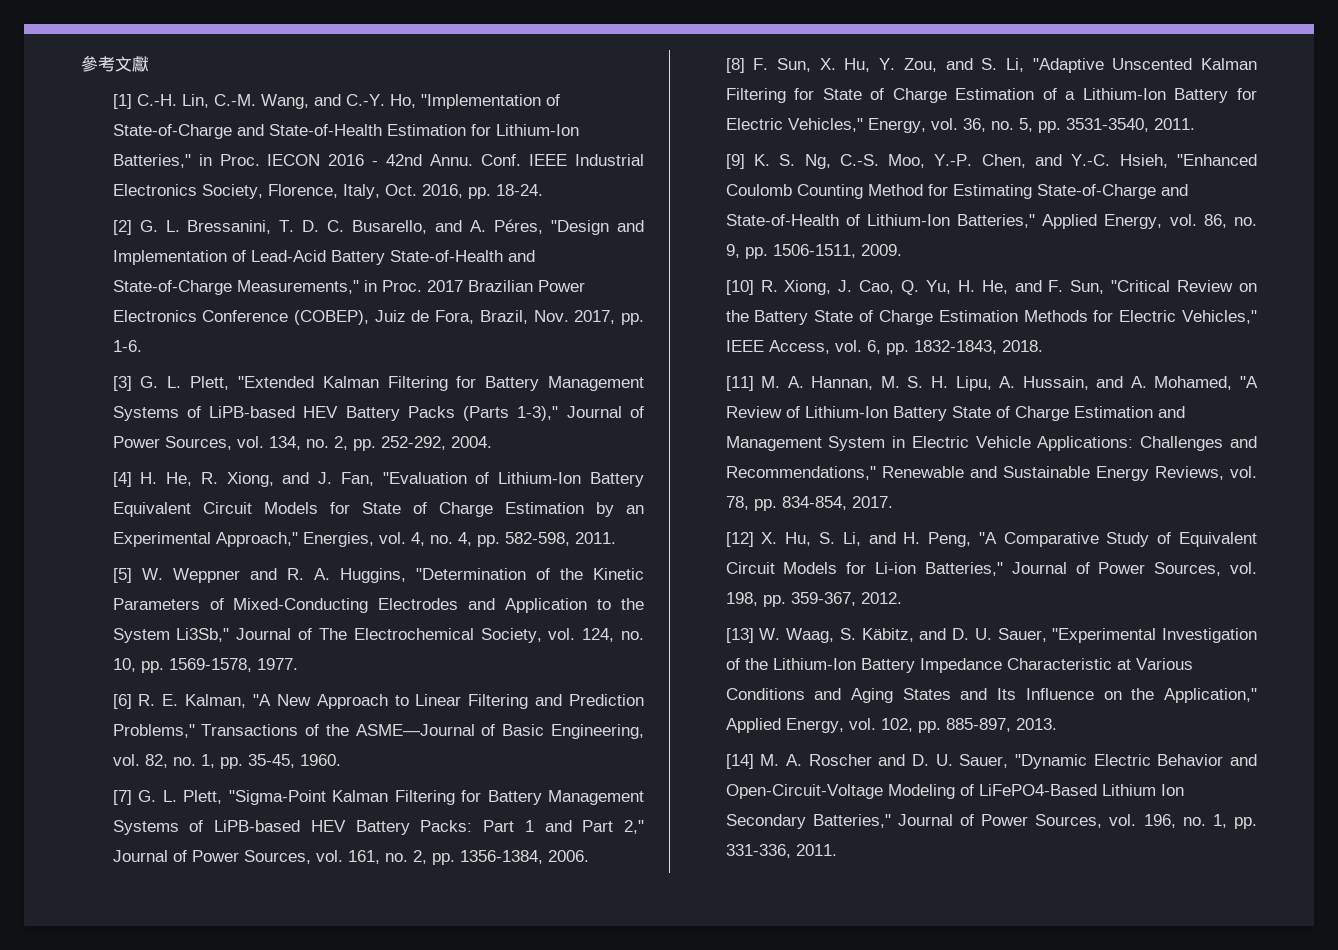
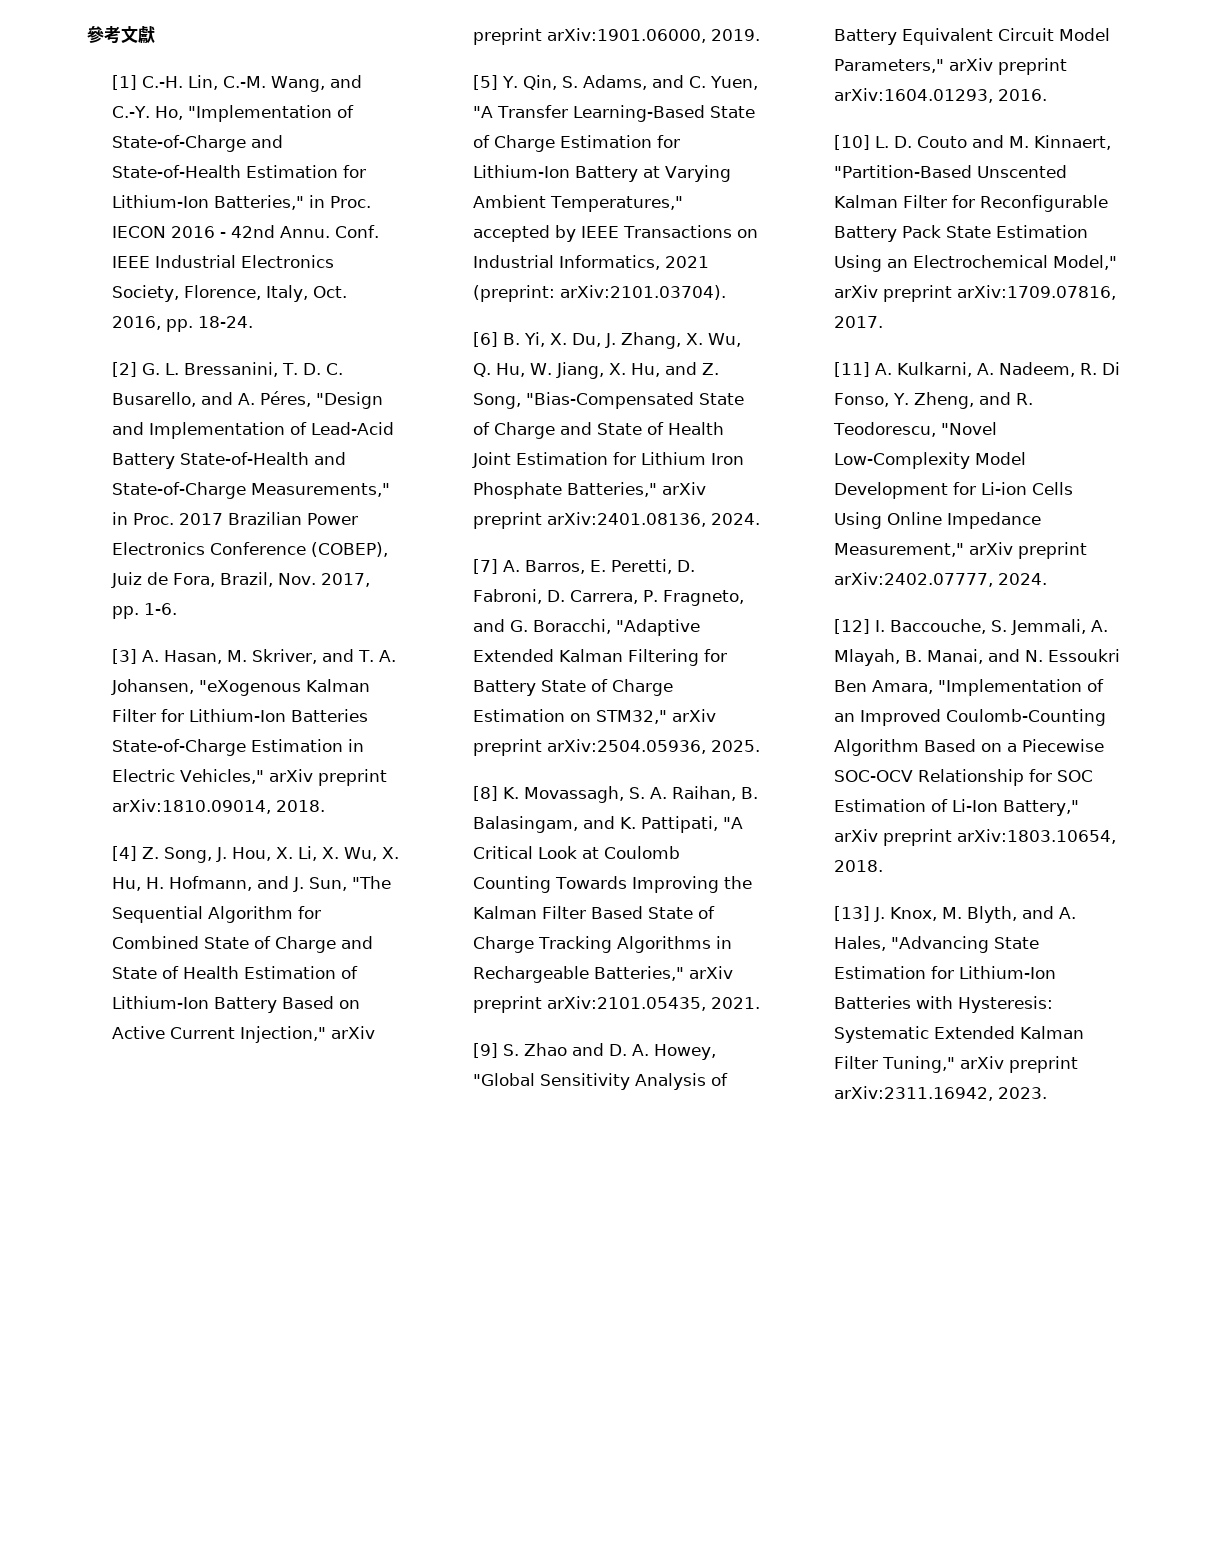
- [3] G. L. Plett, "Extended Kalman Filtering for Battery Management Systems of LiPB-based HEV Battery Packs (Parts 1-3)," Journal of Power Sources, vol. 134, no. 2, pp. 252-292, 2004.
- [4] H. He, R. Xiong, and J. Fan, "Evaluation of Lithium-Ion Battery Equivalent Circuit Models for State of Charge Estimation by an Experimental Approach," Energies, vol. 4, no. 4, pp. 582-598, 2011.
- [5] W. Weppner and R. A. Huggins, "Determination of the Kinetic Parameters of Mixed-Conducting Electrodes and Application to the System Li3Sb," Journal of The Electrochemical Society, vol. 124, no. 10, pp. 1569-1578, 1977.
- [6] R. E. Kalman, "A New Approach to Linear Filtering and Prediction Problems," Transactions of the ASME—Journal of Basic Engineering, vol. 82, no. 1, pp. 35-45, 1960.
- [7] G. L. Plett, "Sigma-Point Kalman Filtering for Battery Management Systems of LiPB-based HEV Battery Packs: Part 1 and Part 2," Journal of Power Sources, vol. 161, no. 2, pp. 1356-1384, 2006.
- [8] F. Sun, X. Hu, Y. Zou, and S. Li, "Adaptive Unscented Kalman Filtering for State of Charge Estimation of a Lithium-Ion Battery for Electric Vehicles," Energy, vol. 36, no. 5, pp. 3531-3540, 2011.
- [9] K. S. Ng, C.-S. Moo, Y.-P. Chen, and Y.-C. Hsieh, "Enhanced Coulomb Counting Method for Estimating State-of-Charge and State-of-Health of Lithium-Ion Batteries," Applied Energy, vol. 86, no. 9, pp. 1506-1511, 2009.
- [10] R. Xiong, J. Cao, Q. Yu, H. He, and F. Sun, "Critical Review on the Battery State of Charge Estimation Methods for Electric Vehicles," IEEE Access, vol. 6, pp. 1832-1843, 2018.
- [11] M. A. Hannan, M. S. H. Lipu, A. Hussain, and A. Mohamed, "A Review of Lithium-Ion Battery State of Charge Estimation and Management System in Electric Vehicle Applications: Challenges and Recommendations," Renewable and Sustainable Energy Reviews, vol. 78, pp. 834-854, 2017.
- [12] X. Hu, S. Li, and H. Peng, "A Comparative Study of Equivalent Circuit Models for Li-ion Batteries," Journal of Power Sources, vol. 198, pp. 359-367, 2012.
- [13] W. Waag, S. Käbitz, and D. U. Sauer, "Experimental Investigation of the Lithium-Ion Battery Impedance Characteristic at Various Conditions and Aging States and Its Influence on the Application," Applied Energy, vol. 102, pp. 885-897, 2013.
- [14] M. A. Roscher and D. U. Sauer, "Dynamic Electric Behavior and Open-Circuit-Voltage Modeling of LiFePO4-Based Lithium Ion Secondary Batteries," Journal of Power Sources, vol. 196, no. 1, pp. 331-336, 2011.
+ [3] A. Hasan, M. Skriver, and T. A. Johansen, "eXogenous Kalman Filter for Lithium-Ion Batteries State-of-Charge Estimation in Electric Vehicles," arXiv preprint arXiv:1810.09014, 2018.
+ [4] Z. Song, J. Hou, X. Li, X. Wu, X. Hu, H. Hofmann, and J. Sun, "The Sequential Algorithm for Combined State of Charge and State of Health Estimation of Lithium-Ion Battery Based on Active Current Injection," arXiv preprint arXiv:1901.06000, 2019.
+ [5] Y. Qin, S. Adams, and C. Yuen, "A Transfer Learning-Based State of Charge Estimation for Lithium-Ion Battery at Varying Ambient Temperatures," accepted by IEEE Transactions on Industrial Informatics, 2021 (preprint: arXiv:2101.03704).
+ [6] B. Yi, X. Du, J. Zhang, X. Wu, Q. Hu, W. Jiang, X. Hu, and Z. Song, "Bias-Compensated State of Charge and State of Health Joint Estimation for Lithium Iron Phosphate Batteries," arXiv preprint arXiv:2401.08136, 2024.
+ [7] A. Barros, E. Peretti, D. Fabroni, D. Carrera, P. Fragneto, and G. Boracchi, "Adaptive Extended Kalman Filtering for Battery State of Charge Estimation on STM32," arXiv preprint arXiv:2504.05936, 2025.
+ [8] K. Movassagh, S. A. Raihan, B. Balasingam, and K. Pattipati, "A Critical Look at Coulomb Counting Towards Improving the Kalman Filter Based State of Charge Tracking Algorithms in Rechargeable Batteries," arXiv preprint arXiv:2101.05435, 2021.
+ [9] S. Zhao and D. A. Howey, "Global Sensitivity Analysis of Battery Equivalent Circuit Model Parameters," arXiv preprint arXiv:1604.01293, 2016.
+ [10] L. D. Couto and M. Kinnaert, "Partition-Based Unscented Kalman Filter for Reconfigurable Battery Pack State Estimation Using an Electrochemical Model," arXiv preprint arXiv:1709.07816, 2017.
+ [11] A. Kulkarni, A. Nadeem, R. Di Fonso, Y. Zheng, and R. Teodorescu, "Novel Low-Complexity Model Development for Li-ion Cells Using Online Impedance Measurement," arXiv preprint arXiv:2402.07777, 2024.
+ [12] I. Baccouche, S. Jemmali, A. Mlayah, B. Manai, and N. Essoukri Ben Amara, "Implementation of an Improved Coulomb-Counting Algorithm Based on a Piecewise SOC-OCV Relationship for SOC Estimation of Li-Ion Battery," arXiv preprint arXiv:1803.10654, 2018.
+ [13] J. Knox, M. Blyth, and A. Hales, "Advancing State Estimation for Lithium-Ion Batteries with Hysteresis: Systematic Extended Kalman Filter Tuning," arXiv preprint arXiv:2311.16942, 2023.

